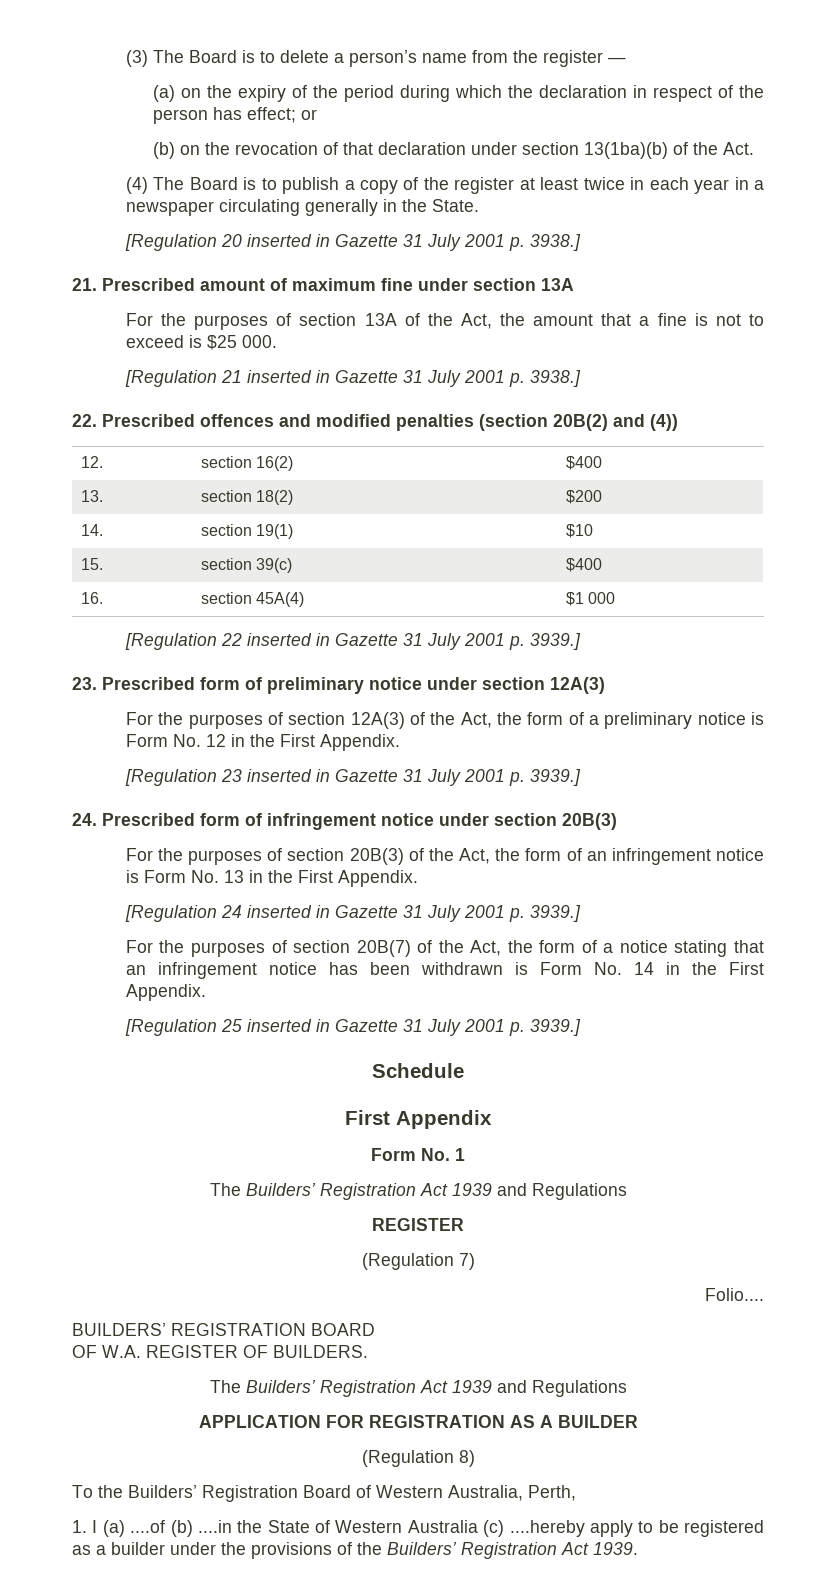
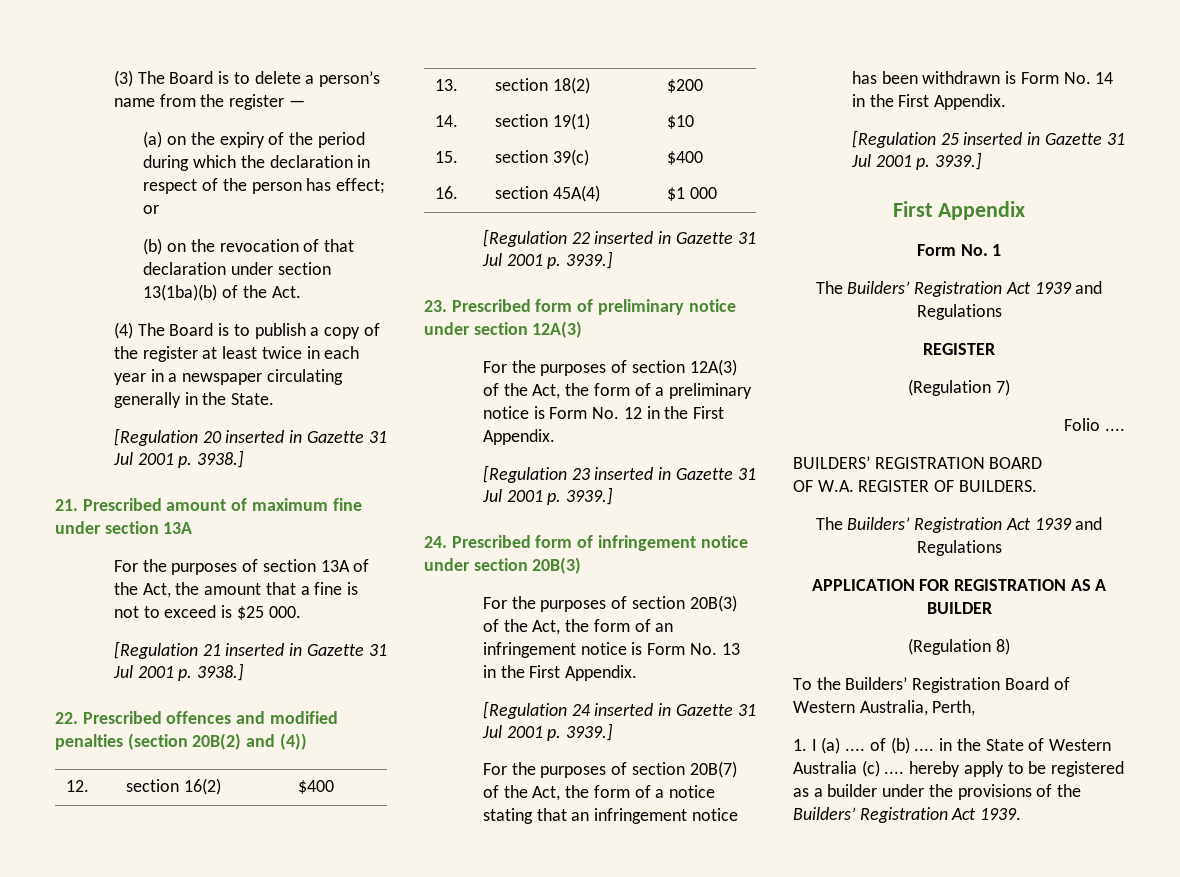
- [Regulation 20 inserted in Gazette 31 July 2001 p. 3938.]
+ [Regulation 20 inserted in Gazette 31 Jul 2001 p. 3938.]
- [Regulation 21 inserted in Gazette 31 July 2001 p. 3938.]
+ [Regulation 21 inserted in Gazette 31 Jul 2001 p. 3938.]
- [Regulation 22 inserted in Gazette 31 July 2001 p. 3939.]
+ [Regulation 22 inserted in Gazette 31 Jul 2001 p. 3939.]
- [Regulation 23 inserted in Gazette 31 July 2001 p. 3939.]
+ [Regulation 23 inserted in Gazette 31 Jul 2001 p. 3939.]
- [Regulation 24 inserted in Gazette 31 July 2001 p. 3939.]
+ [Regulation 24 inserted in Gazette 31 Jul 2001 p. 3939.]
- [Regulation 25 inserted in Gazette 31 July 2001 p. 3939.]
- Schedule
+ [Regulation 25 inserted in Gazette 31 Jul 2001 p. 3939.]
- Folio....
+ Folio ....
- 1. I (a) ....of (b) ....in the State of Western Australia (c) ....hereby apply to be registered as a builder under the provisions of the Builders’ Registration Act 1939.
+ 1. I (a) .... of (b) .... in the State of Western Australia (c) .... hereby apply to be registered as a builder under the provisions of the Builders’ Registration Act 1939.

